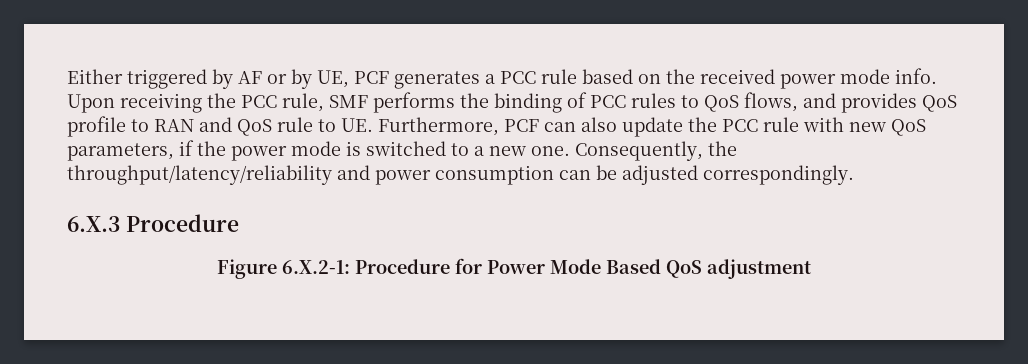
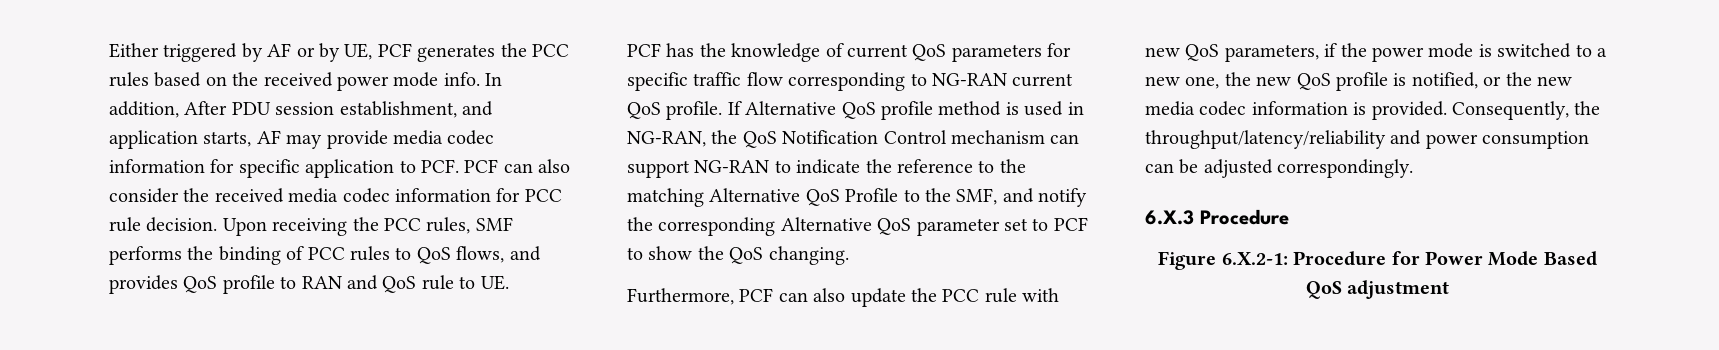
- Either triggered by AF or by UE, PCF generates a PCC rule based on the received power mode info.
+ Either triggered by AF or by UE, PCF generates the PCC rules based on the received power mode info.
+ In addition, After PDU session establishment, and application starts, AF may provide media codec information for specific application to PCF. PCF can also consider the received media codec information for PCC rule decision.
- Upon receiving the PCC rule, SMF performs the binding of PCC rules to QoS flows, and provides QoS profile to RAN and QoS rule to UE. Furthermore, PCF can also update the PCC rule with new QoS parameters, if the power mode is switched to a new one.
+ Upon receiving the PCC rules, SMF performs the binding of PCC rules to QoS flows, and provides QoS profile to RAN and QoS rule to UE.
+ PCF has the knowledge of current QoS parameters for specific traffic flow corresponding to NG-RAN current QoS profile. If Alternative QoS profile method is used in NG-RAN, the QoS Notification Control mechanism can support NG-RAN to indicate the reference to the matching Alternative QoS Profile to the SMF, and notify the corresponding Alternative QoS parameter set to PCF to show the QoS changing.
+ Furthermore, PCF can also update the PCC rule with new QoS parameters, if the power mode is switched to a new one, the new QoS profile is notified, or the new media codec information is provided.

